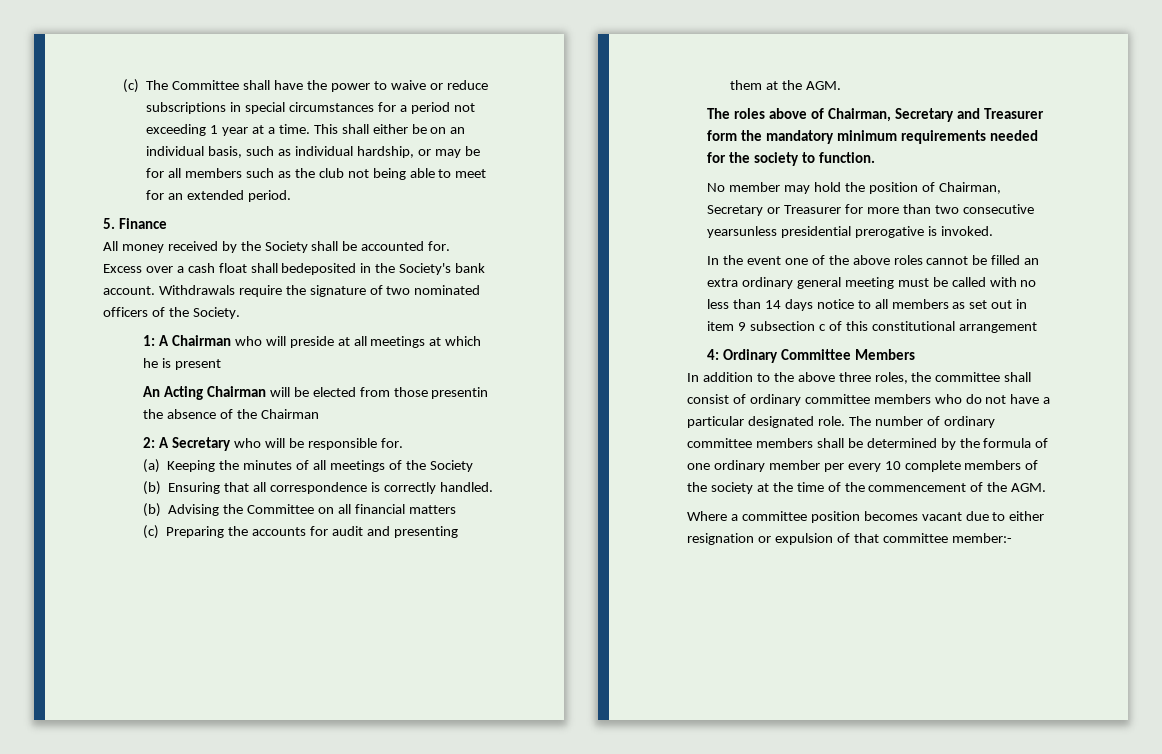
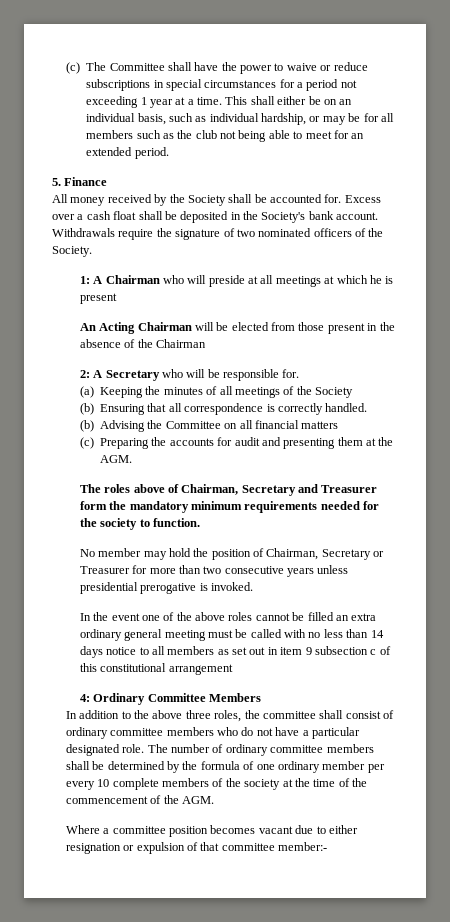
- Excess over a cash float shall bedeposited in the Society's bank account.
+ Excess over a cash float shall be deposited in the Society's bank account.
- An Acting Chairman will be elected from those presentin the absence of the Chairman
+ An Acting Chairman will be elected from those present in the absence of the Chairman
- No member may hold the position of Chairman, Secretary or Treasurer for more than two consecutive yearsunless presidential prerogative is invoked.
+ No member may hold the position of Chairman, Secretary or Treasurer for more than two consecutive years unless presidential prerogative is invoked.

